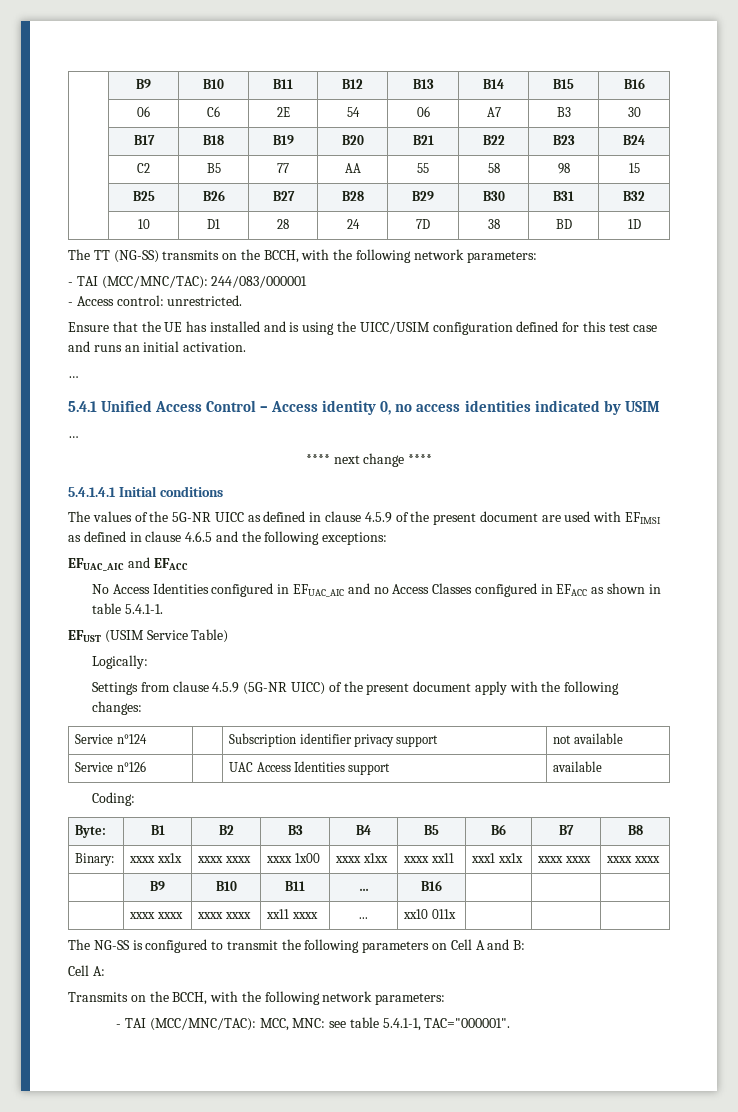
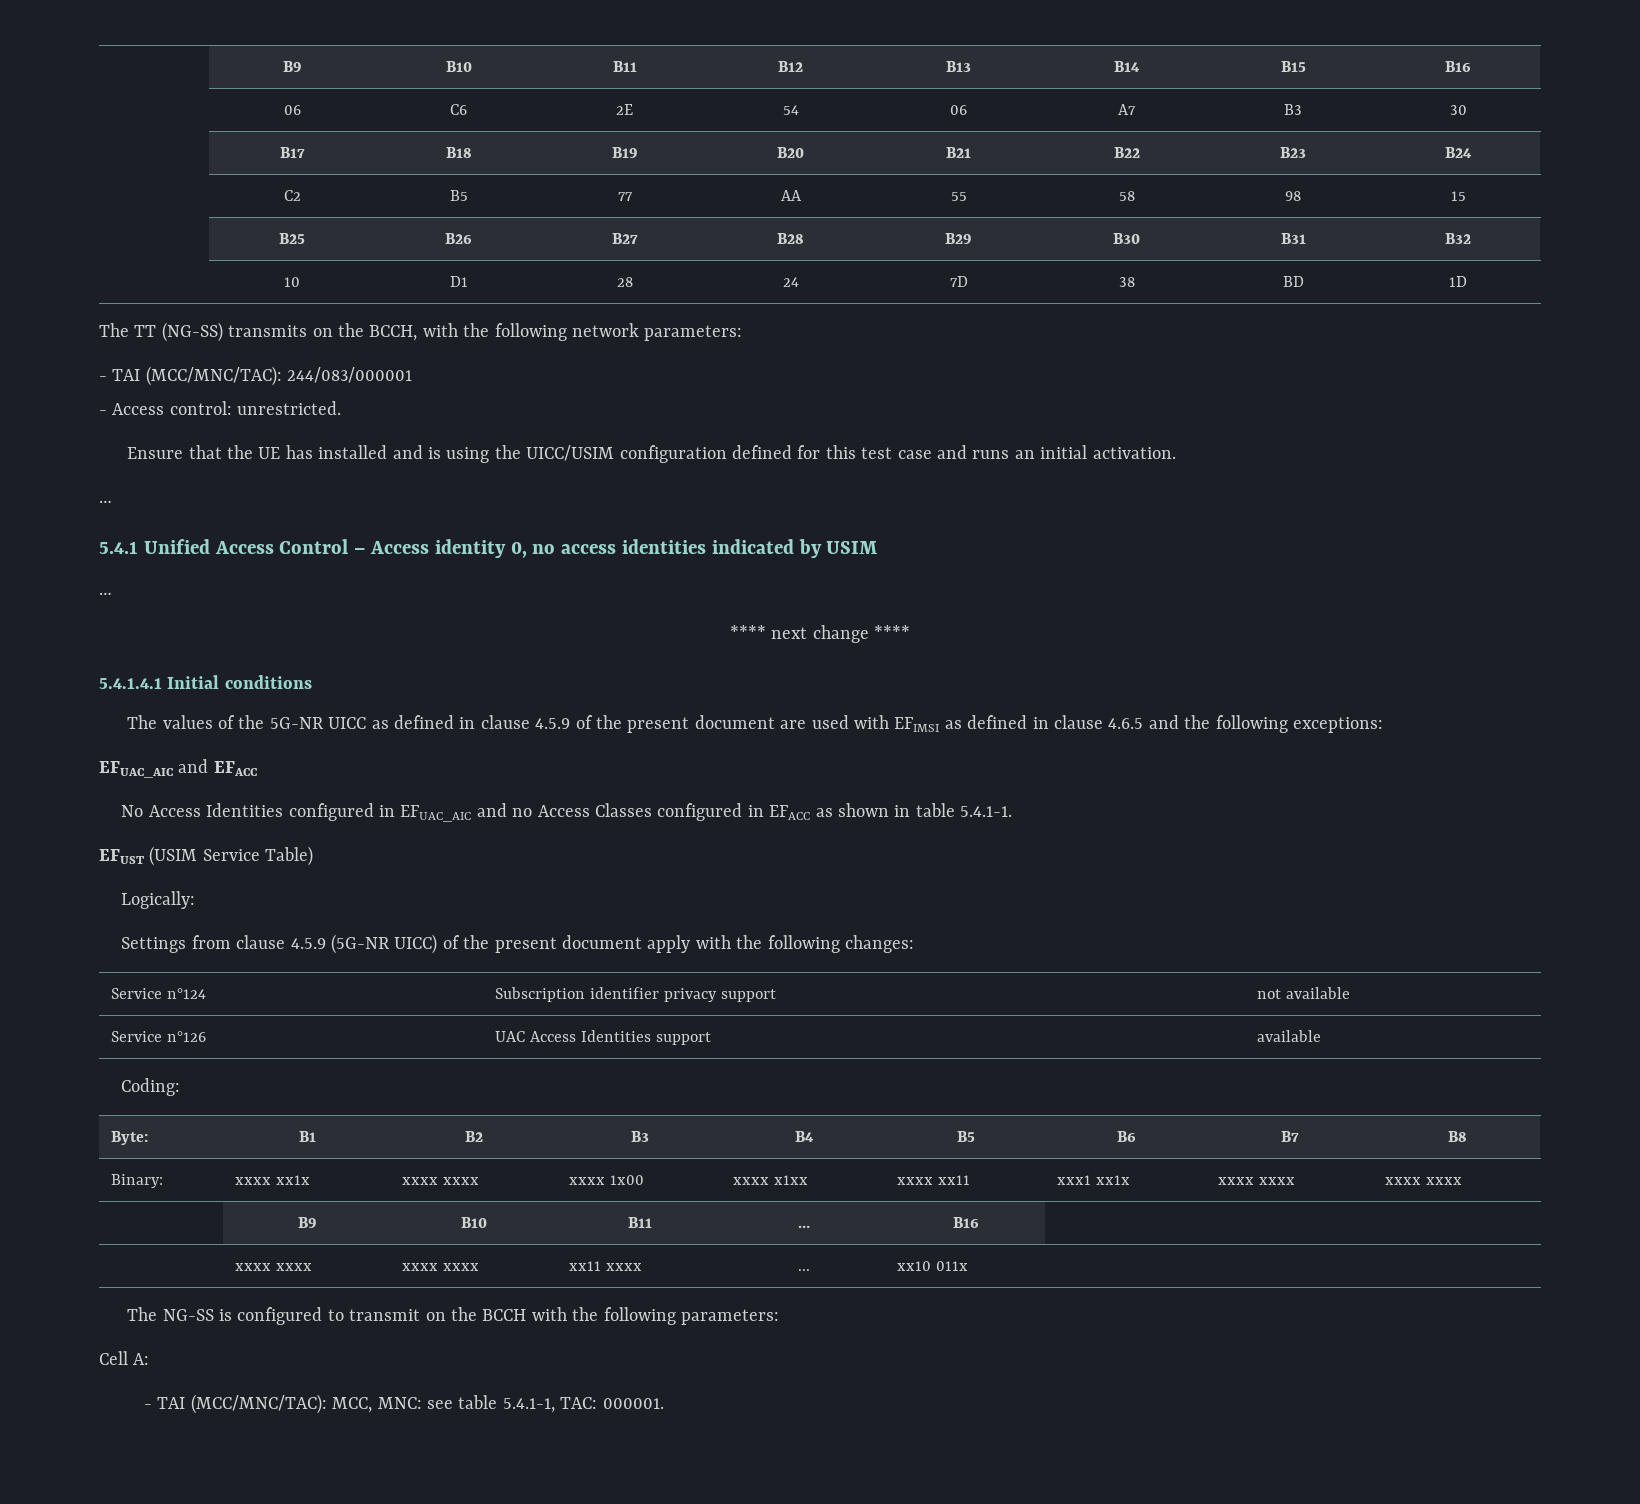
- The NG-SS is configured to transmit the following parameters on Cell A and B:
+ The NG-SS is configured to transmit on the BCCH with the following parameters:
  Cell A:
- Transmits on the BCCH, with the following network parameters:
- - TAI (MCC/MNC/TAC): MCC, MNC: see table 5.4.1-1, TAC="000001".
+ - TAI (MCC/MNC/TAC): MCC, MNC: see table 5.4.1-1, TAC: 000001.

